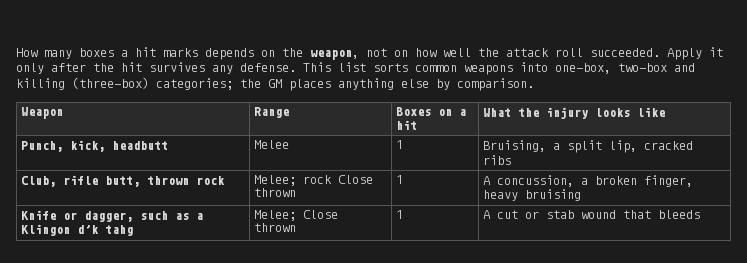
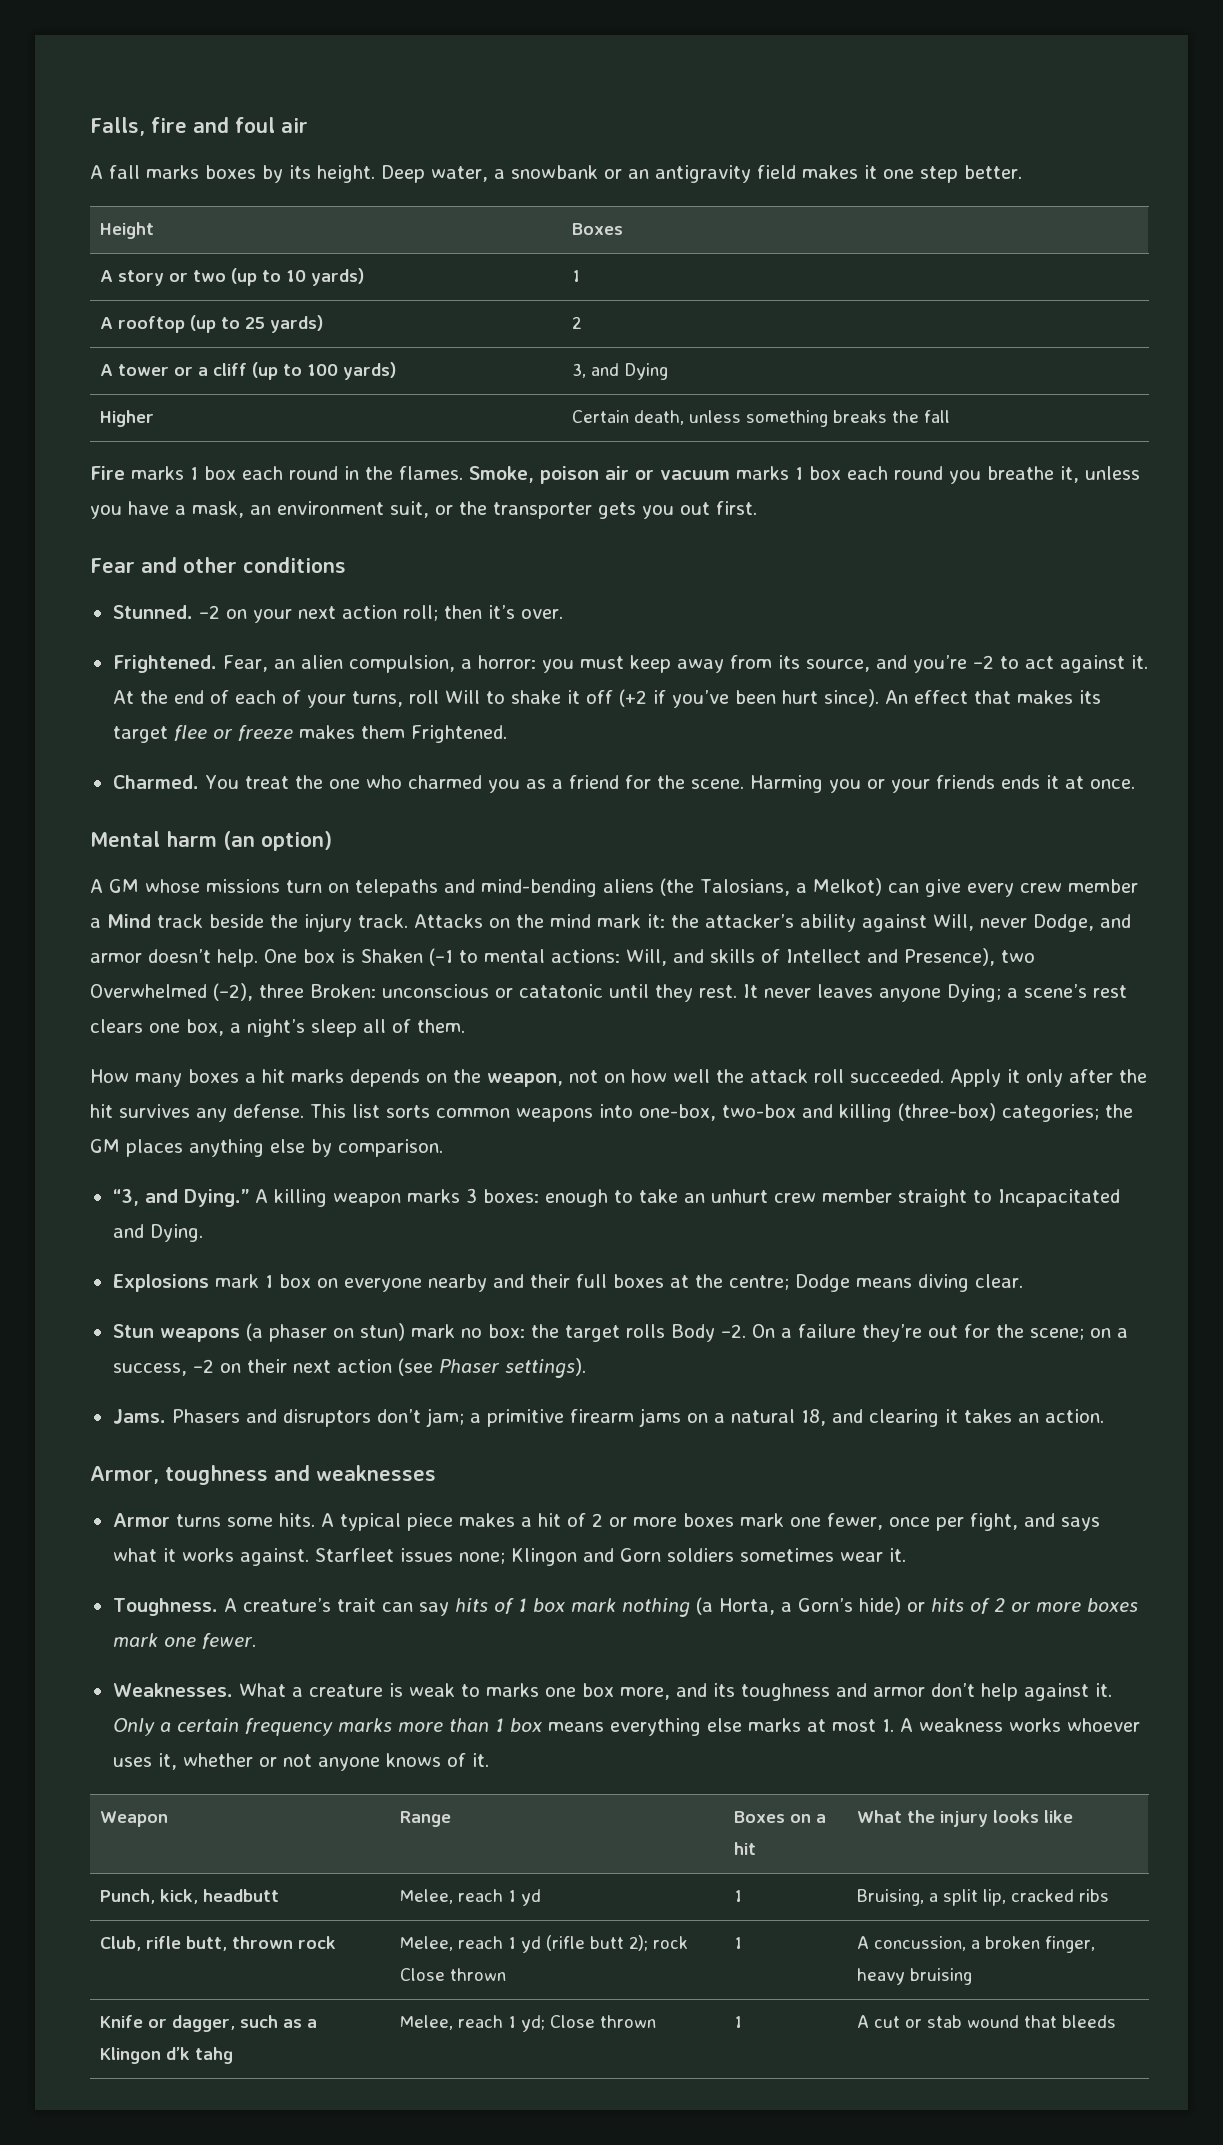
+ Falls, fire and foul air
+ A fall marks boxes by its height. Deep water, a snowbank or an antigravity field makes it one step better.
+ Height | Boxes
+ A story or two (up to 10 yards) | 1
+ A rooftop (up to 25 yards) | 2
+ A tower or a cliff (up to 100 yards) | 3, and Dying
+ Higher | Certain death, unless something breaks the fall
+ Fire marks 1 box each round in the flames. Smoke, poison air or vacuum marks 1 box each round you breathe it, unless you have a mask, an environment suit, or the transporter gets you out first.
+ Fear and other conditions
+ Stunned. −2 on your next action roll; then it’s over.
+ Frightened. Fear, an alien compulsion, a horror: you must keep away from its source, and you’re −2 to act against it. At the end of each of your turns, roll Will to shake it off (+2 if you’ve been hurt since). An effect that makes its target flee or freeze makes them Frightened.
+ Charmed. You treat the one who charmed you as a friend for the scene. Harming you or your friends ends it at once.
+ Mental harm (an option)
+ A GM whose missions turn on telepaths and mind-bending aliens (the Talosians, a Melkot) can give every crew member a Mind track beside the injury track. Attacks on the mind mark it: the attacker’s ability against Will, never Dodge, and armor doesn’t help. One box is Shaken (−1 to mental actions: Will, and skills of Intellect and Presence), two Overwhelmed (−2), three Broken: unconscious or catatonic until they rest. It never leaves anyone Dying; a scene’s rest clears one box, a night’s sleep all of them.
+ “3, and Dying.” A killing weapon marks 3 boxes: enough to take an unhurt crew member straight to Incapacitated and Dying.
+ Explosions mark 1 box on everyone nearby and their full boxes at the centre; Dodge means diving clear.
+ Stun weapons (a phaser on stun) mark no box: the target rolls Body −2. On a failure they’re out for the scene; on a success, −2 on their next action (see Phaser settings).
+ Jams. Phasers and disruptors don’t jam; a primitive firearm jams on a natural 18, and clearing it takes an action.
+ Armor, toughness and weaknesses
+ Armor turns some hits. A typical piece makes a hit of 2 or more boxes mark one fewer, once per fight, and says what it works against. Starfleet issues none; Klingon and Gorn soldiers sometimes wear it.
+ Toughness. A creature’s trait can say hits of 1 box mark nothing (a Horta, a Gorn’s hide) or hits of 2 or more boxes mark one fewer.
+ Weaknesses. What a creature is weak to marks one box more, and its toughness and armor don’t help against it. Only a certain frequency marks more than 1 box means everything else marks at most 1. A weakness works whoever uses it, whether or not anyone knows of it.
- Punch, kick, headbutt | Melee | 1 | Bruising, a split lip, cracked ribs
+ Punch, kick, headbutt | Melee, reach 1 yd | 1 | Bruising, a split lip, cracked ribs
- Club, rifle butt, thrown rock | Melee; rock Close thrown | 1 | A concussion, a broken finger, heavy bruising
+ Club, rifle butt, thrown rock | Melee, reach 1 yd (rifle butt 2); rock Close thrown | 1 | A concussion, a broken finger, heavy bruising
- Knife or dagger, such as a Klingon d’k tahg | Melee; Close thrown | 1 | A cut or stab wound that bleeds
+ Knife or dagger, such as a Klingon d’k tahg | Melee, reach 1 yd; Close thrown | 1 | A cut or stab wound that bleeds

